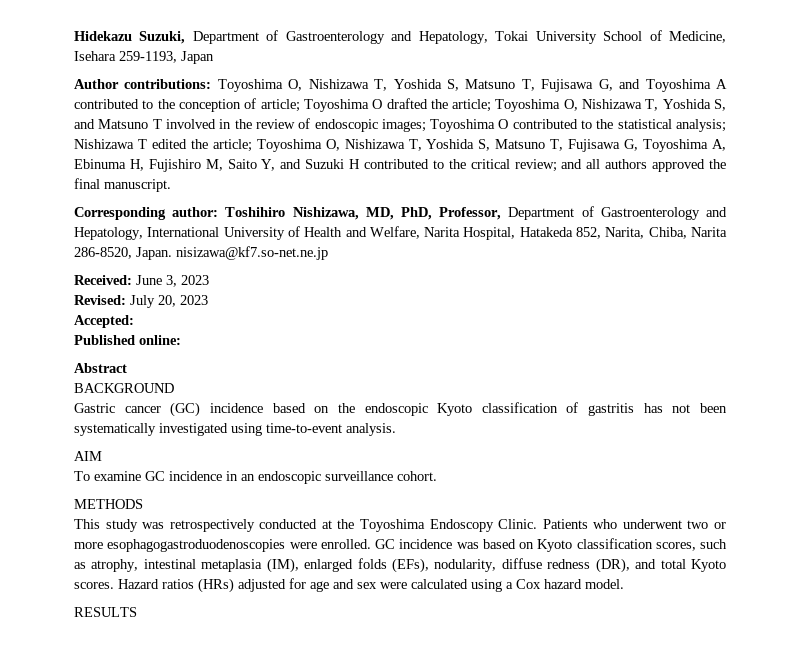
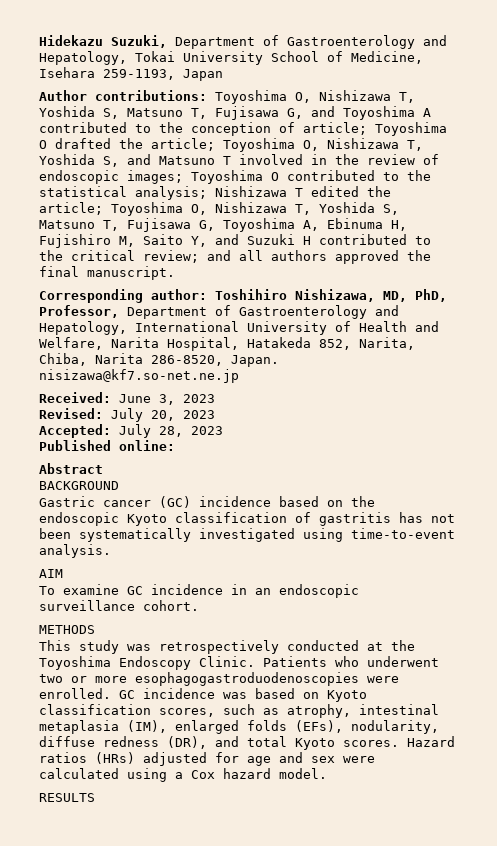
- Accepted:
+ Accepted: July 28, 2023

